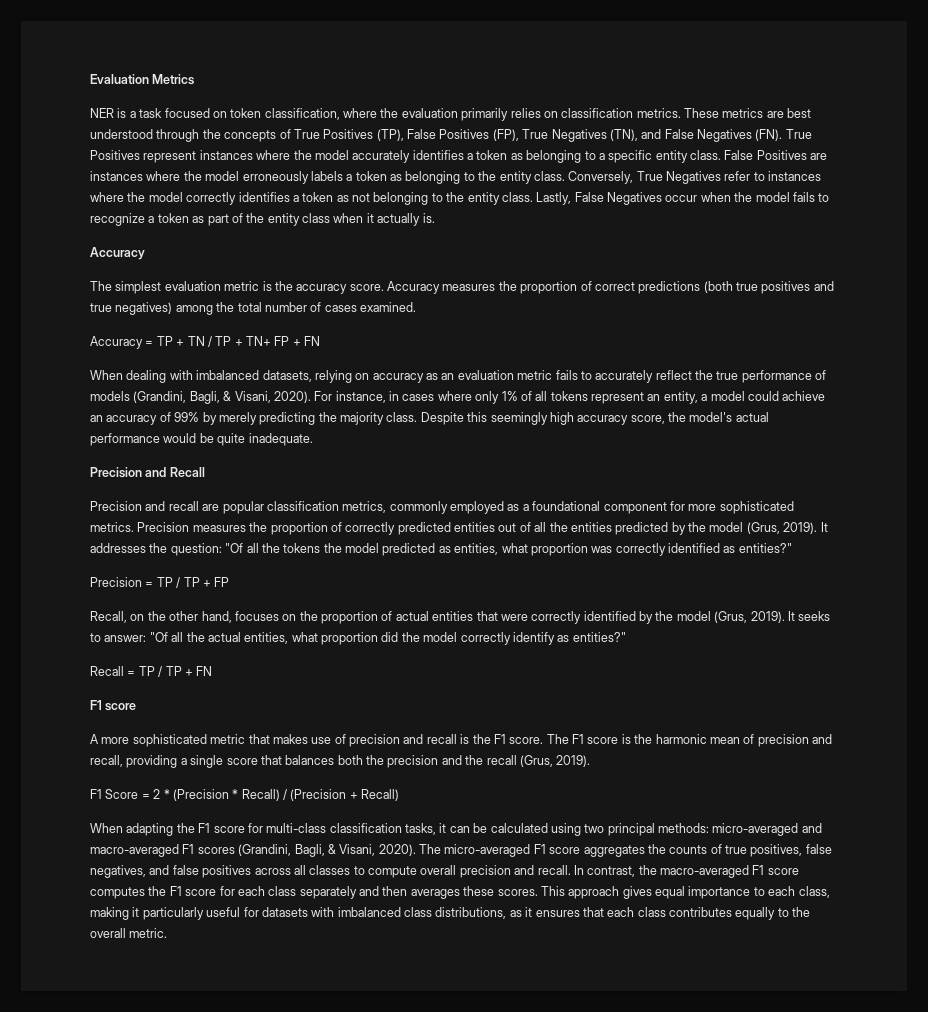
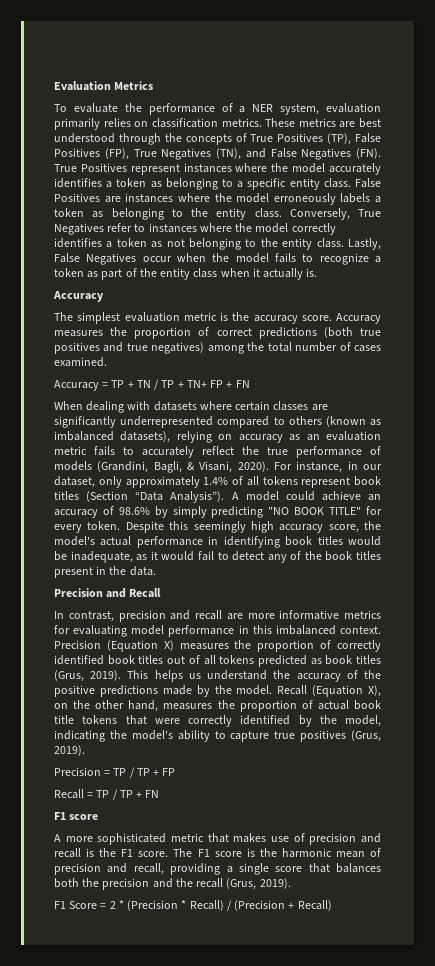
- NER is a task focused on token classification, where the evaluation primarily relies on classification metrics.
+ To evaluate the performance of a NER system, evaluation primarily relies on classification metrics.
- When dealing with imbalanced datasets, relying on accuracy as an evaluation metric fails to accurately reflect the true performance of models (Grandini, Bagli, & Visani, 2020).
+ When dealing with datasets where certain classes are significantly underrepresented compared to others (known as imbalanced datasets), relying on accuracy as an evaluation metric fails to accurately reflect the true performance of models (Grandini, Bagli, & Visani, 2020).
- For instance, in cases where only 1% of all tokens represent an entity, a model could achieve an accuracy of 99% by merely predicting the majority class.
+ For instance, in our dataset, only approximately 1.4% of all tokens represent book titles (Section “Data Analysis”). A model could achieve an accuracy of 98.6% by simply predicting "NO BOOK TITLE" for every token.
- Despite this seemingly high accuracy score, the model's actual performance would be quite inadequate.
+ Despite this seemingly high accuracy score, the model's actual performance in identifying book titles would be inadequate, as it would fail to detect any of the book titles present in the data.
  Precision and Recall
- Precision and recall are popular classification metrics, commonly employed as a foundational component for more sophisticated metrics. Precision measures the proportion of correctly predicted entities out of all the entities predicted by the model (Grus, 2019). It addresses the question: "Of all the tokens the model predicted as entities, what proportion was correctly identified as entities?"
+ In contrast, precision and recall are more informative metrics for evaluating model performance in this imbalanced context. Precision (Equation X) measures the proportion of correctly identified book titles out of all tokens predicted as book titles (Grus, 2019). This helps us understand the accuracy of the positive predictions made by the model. Recall (Equation X), on the other hand, measures the proportion of actual book title tokens that were correctly identified by the model, indicating the model's ability to capture true positives (Grus, 2019).
- Recall, on the other hand, focuses on the proportion of actual entities that were correctly identified by the model (Grus, 2019). It seeks to answer: "Of all the actual entities, what proportion did the model correctly identify as entities?"
- When adapting the F1 score for multi-class classification tasks, it can be calculated using two principal methods: micro-averaged and macro-averaged F1 scores (Grandini, Bagli, & Visani, 2020). The micro-averaged F1 score aggregates the counts of true positives, false negatives, and false positives across all classes to compute overall precision and recall. In contrast, the macro-averaged F1 score computes the F1 score for each class separately and then averages these scores. This approach gives equal importance to each class, making it particularly useful for datasets with imbalanced class distributions, as it ensures that each class contributes equally to the overall metric.

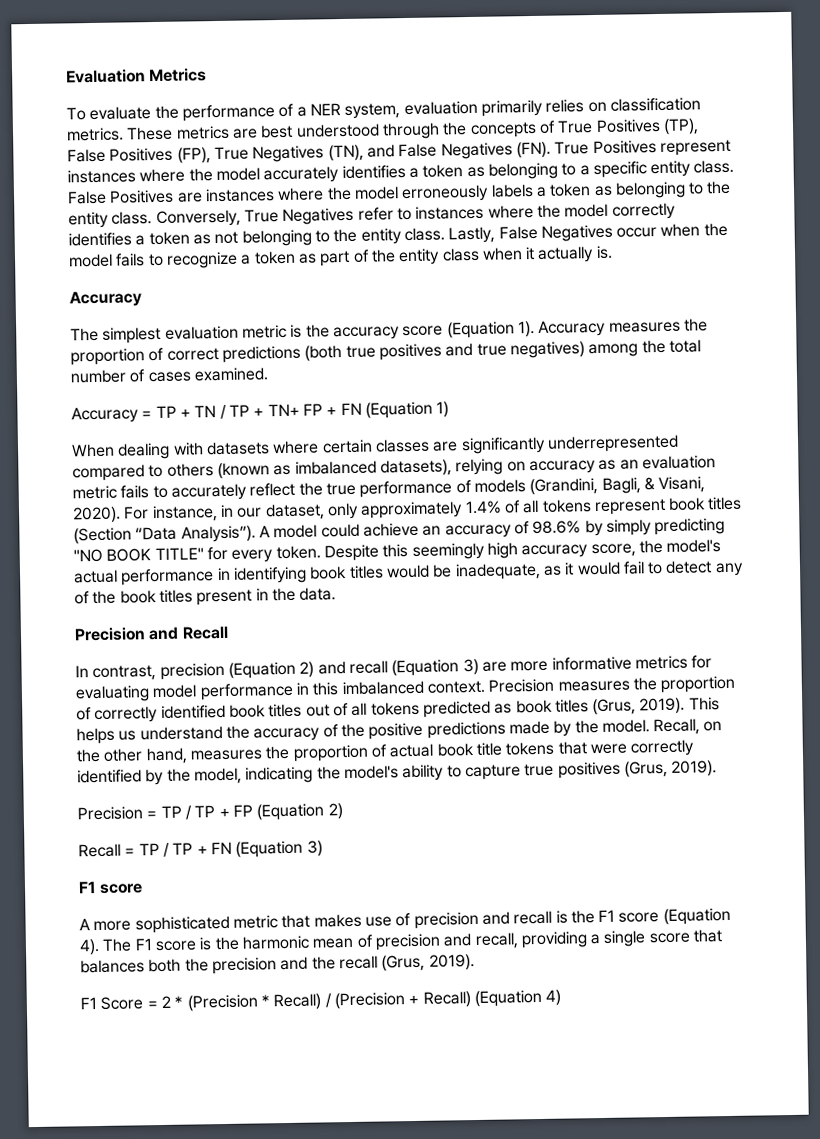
- The simplest evaluation metric is the accuracy score.
+ The simplest evaluation metric is the accuracy score (Equation 1).
- Accuracy = TP + TN / TP + TN+ FP + FN
+ Accuracy = TP + TN / TP + TN+ FP + FN (Equation 1)
- In contrast, precision and recall are more informative metrics for evaluating model performance in this imbalanced context.
+ In contrast, precision (Equation 2) and recall (Equation 3) are more informative metrics for evaluating model performance in this imbalanced context.
- Precision (Equation X) measures the proportion of correctly identified book titles out of all tokens predicted as book titles (Grus, 2019).
+ Precision measures the proportion of correctly identified book titles out of all tokens predicted as book titles (Grus, 2019).
- Recall (Equation X), on the other hand, measures the proportion of actual book title tokens that were correctly identified by the model, indicating the model's ability to capture true positives (Grus, 2019).
+ Recall, on the other hand, measures the proportion of actual book title tokens that were correctly identified by the model, indicating the model's ability to capture true positives (Grus, 2019).
- Precision = TP / TP + FP
+ Precision = TP / TP + FP (Equation 2)
- Recall = TP / TP + FN
+ Recall = TP / TP + FN (Equation 3)
- A more sophisticated metric that makes use of precision and recall is the F1 score.
+ A more sophisticated metric that makes use of precision and recall is the F1 score (Equation 4).
- F1 Score = 2 * (Precision * Recall) / (Precision + Recall)
+ F1 Score = 2 * (Precision * Recall) / (Precision + Recall) (Equation 4)

